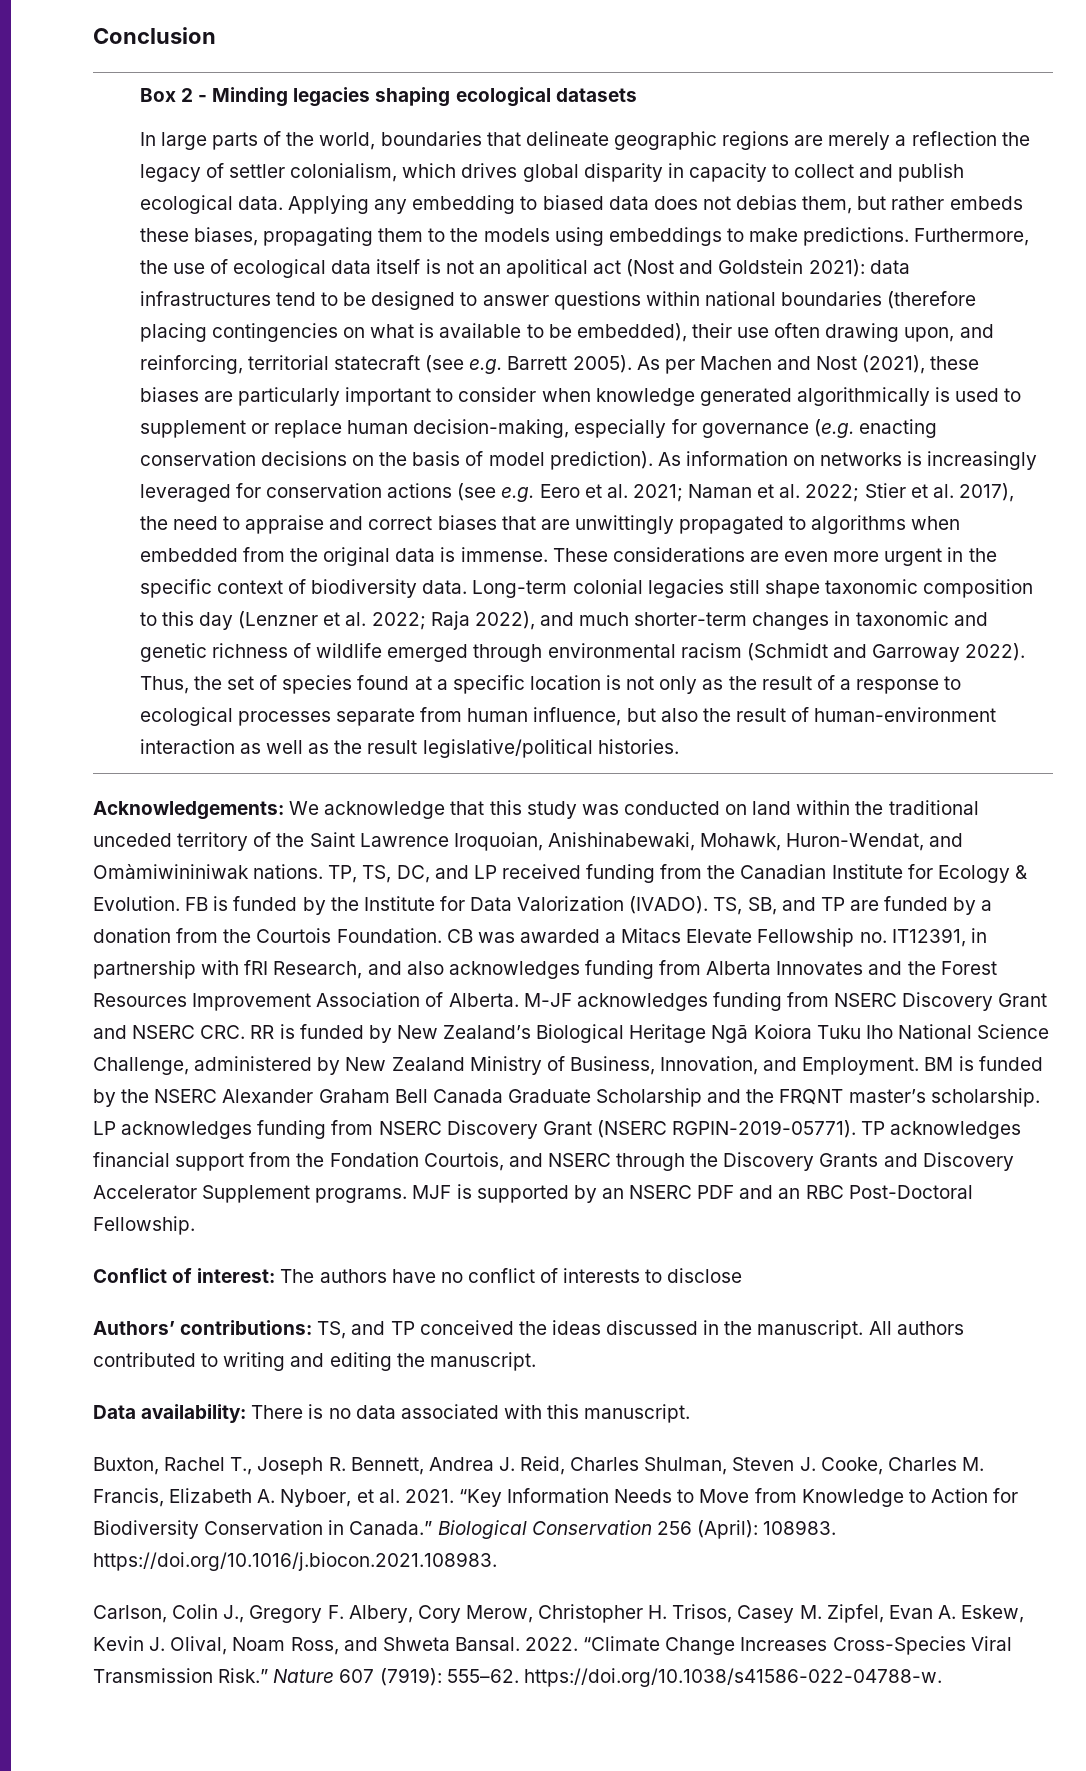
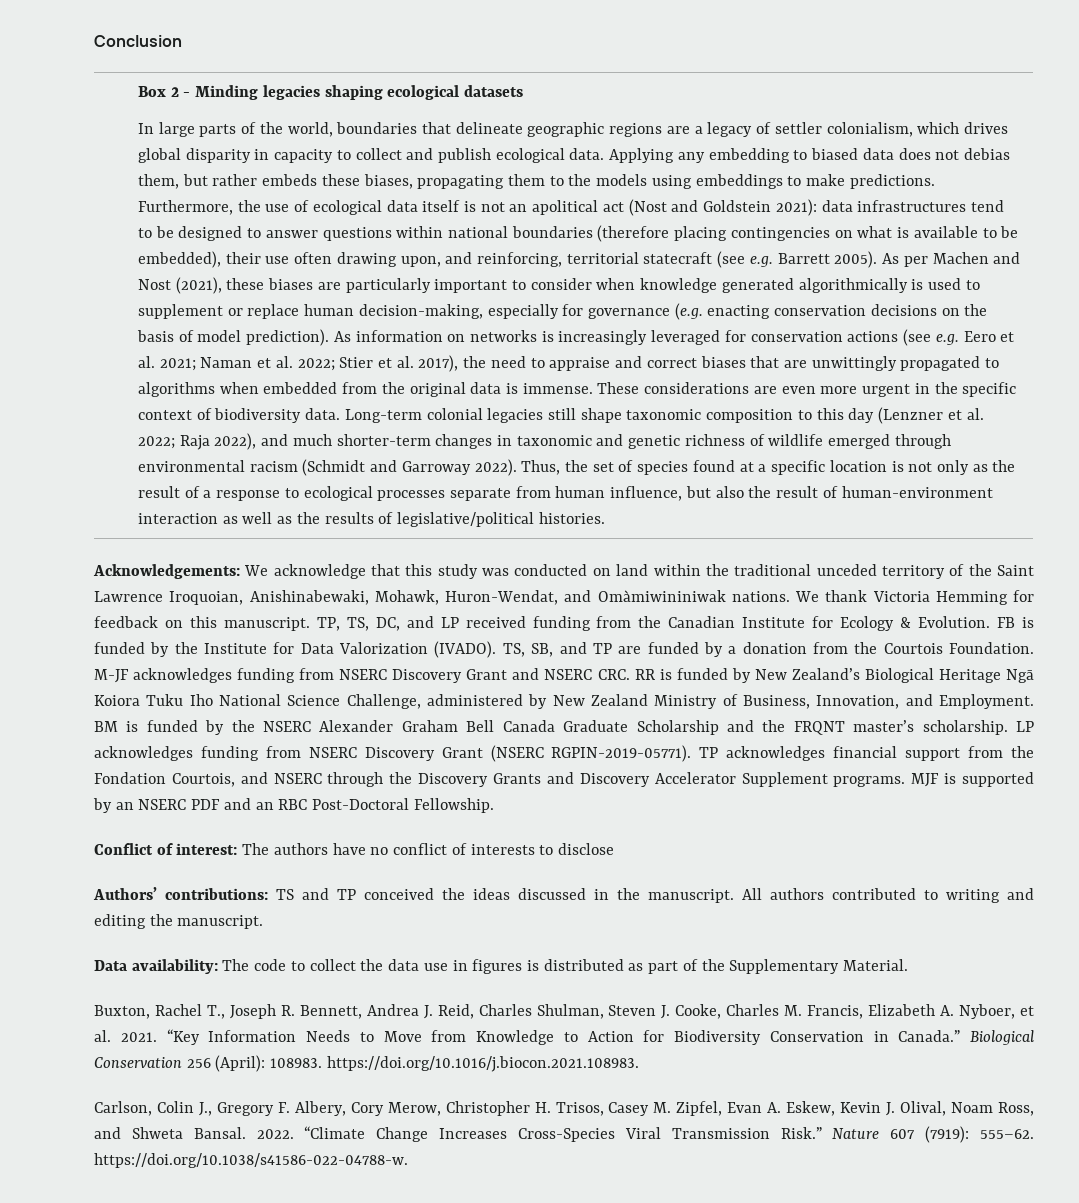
- In large parts of the world, boundaries that delineate geographic regions are merely a reflection the legacy of settler colonialism, which drives global disparity in capacity to collect and publish ecological data.
+ In large parts of the world, boundaries that delineate geographic regions are a legacy of settler colonialism, which drives global disparity in capacity to collect and publish ecological data.
- Thus, the set of species found at a specific location is not only as the result of a response to ecological processes separate from human influence, but also the result of human-environment interaction as well as the result legislative/political histories.
+ Thus, the set of species found at a specific location is not only as the result of a response to ecological processes separate from human influence, but also the result of human-environment interaction as well as the results of legislative/political histories.
+ We thank Victoria Hemming for feedback on this manuscript.
- CB was awarded a Mitacs Elevate Fellowship no. IT12391, in partnership with fRI Research, and also acknowledges funding from Alberta Innovates and the Forest Resources Improvement Association of Alberta.
- Authors’ contributions: TS, and TP conceived the ideas discussed in the manuscript.
+ Authors’ contributions: TS and TP conceived the ideas discussed in the manuscript.
- Data availability: There is no data associated with this manuscript.
+ Data availability: The code to collect the data use in figures is distributed as part of the Supplementary Material.

